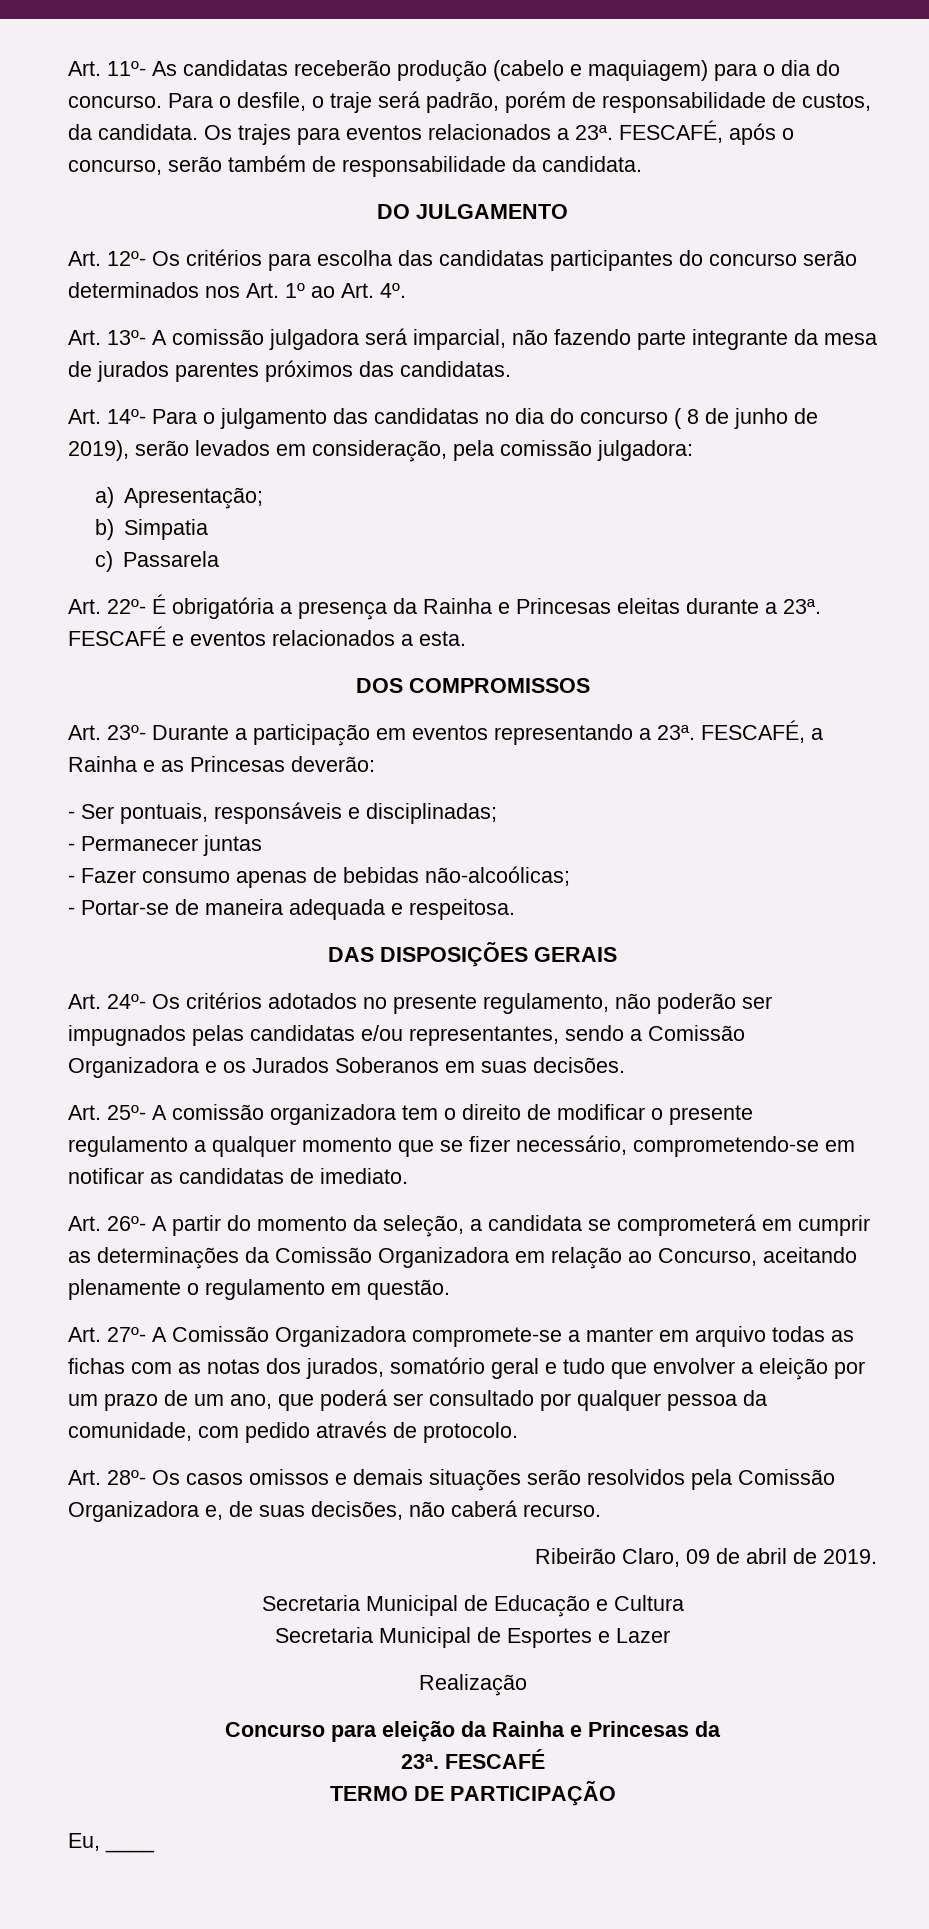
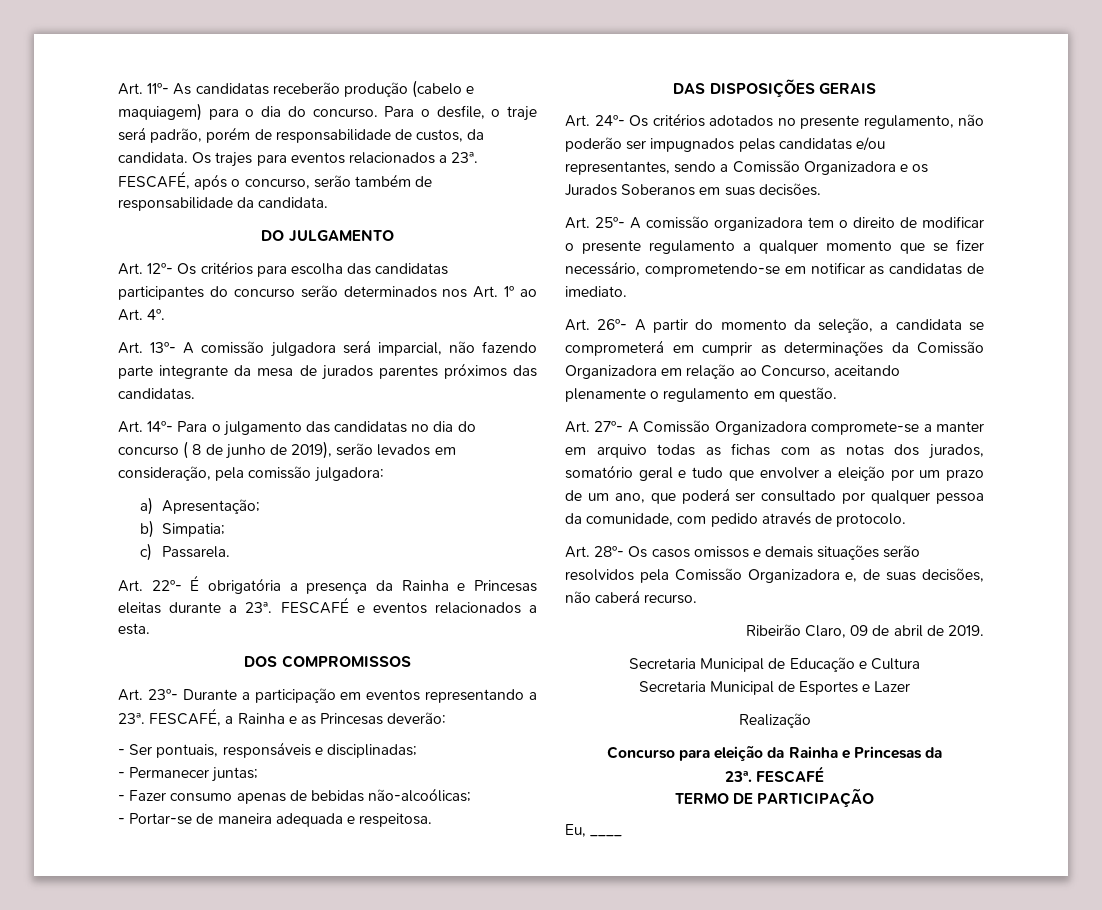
- b) Simpatia
+ b) Simpatia;
- c) Passarela
+ c) Passarela.
- - Permanecer juntas
+ - Permanecer juntas;

